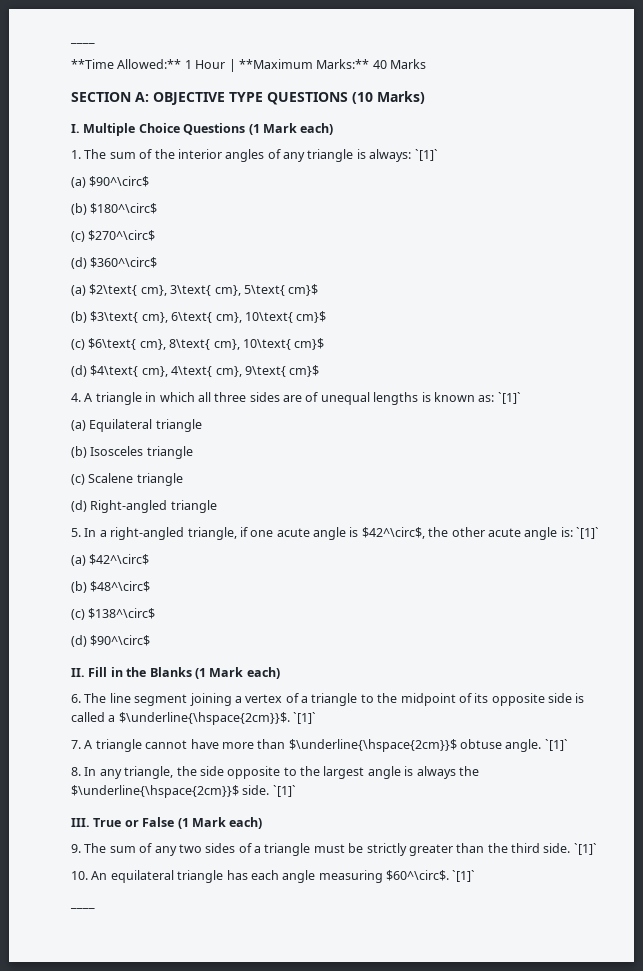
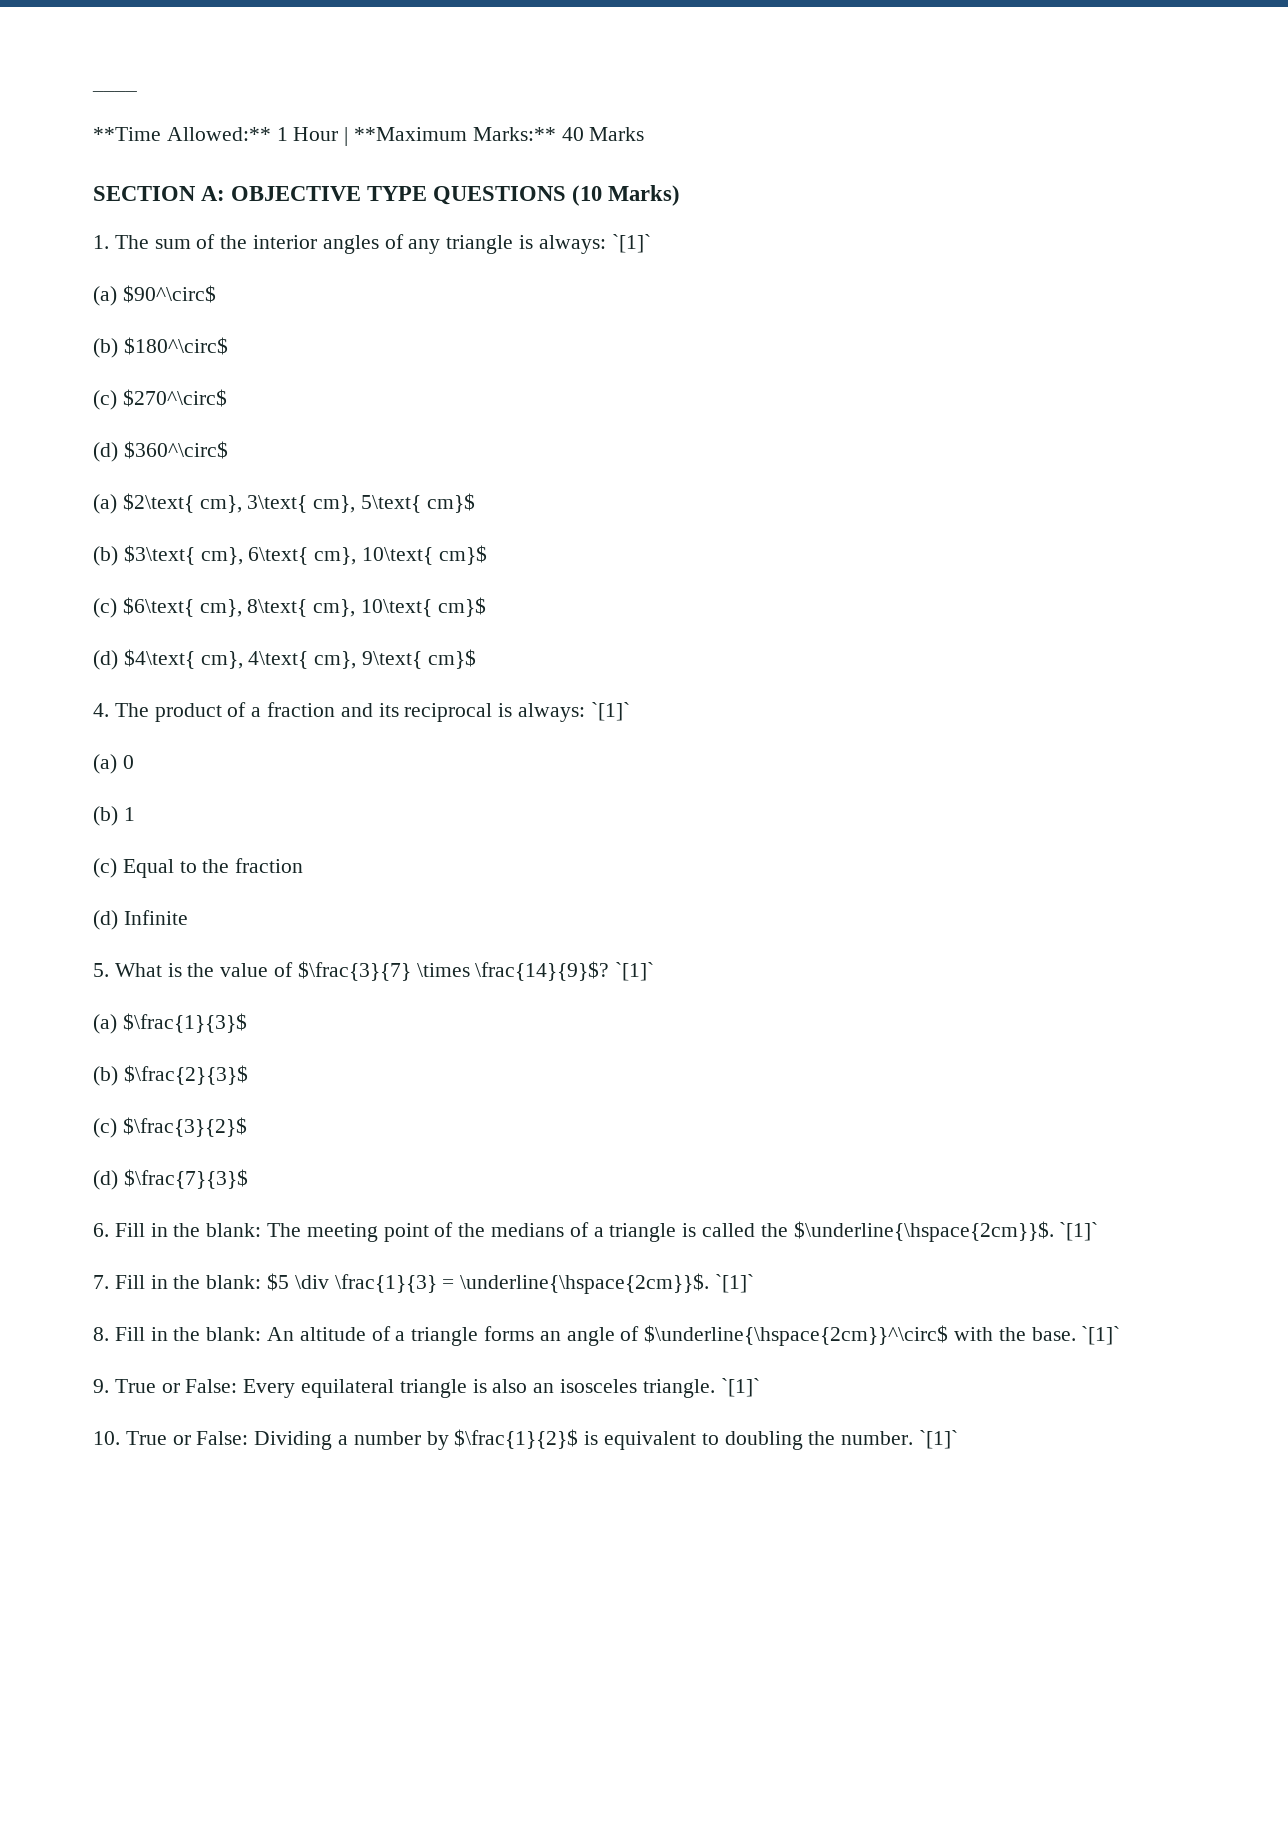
- I. Multiple Choice Questions (1 Mark each)
- 4. A triangle in which all three sides are of unequal lengths is known as: `[1]`
- (a) Equilateral triangle
- (b) Isosceles triangle
- (c) Scalene triangle
- (d) Right-angled triangle
+ 4. The product of a fraction and its reciprocal is always: `[1]`
+ (a) 0
+ (b) 1
+ (c) Equal to the fraction
+ (d) Infinite
- 5. In a right-angled triangle, if one acute angle is $42^\circ$, the other acute angle is: `[1]`
- (a) $42^\circ$
- (b) $48^\circ$
- (c) $138^\circ$
- (d) $90^\circ$
- II. Fill in the Blanks (1 Mark each)
- 6. The line segment joining a vertex of a triangle to the midpoint of its opposite side is called a $\underline{\hspace{2cm}}$.
+ 5. What is the value of $\frac{3}{7} \times \frac{14}{9}$? `[1]`
+ (a) $\frac{1}{3}$
+ (b) $\frac{2}{3}$
+ (c) $\frac{3}{2}$
+ (d) $\frac{7}{3}$
+ 6. Fill in the blank: The meeting point of the medians of a triangle is called the $\underline{\hspace{2cm}}$.
- 7. A triangle cannot have more than $\underline{\hspace{2cm}}$ obtuse angle. `[1]`
- 8. In any triangle, the side opposite to the largest angle is always the $\underline{\hspace{2cm}}$ side. `[1]`
- III. True or False (1 Mark each)
- 9. The sum of any two sides of a triangle must be strictly greater than the third side. `[1]`
- 10. An equilateral triangle has each angle measuring $60^\circ$. `[1]`
- ____
+ 7. Fill in the blank: $5 \div \frac{1}{3} = \underline{\hspace{2cm}}$. `[1]`
+ 8. Fill in the blank: An altitude of a triangle forms an angle of $\underline{\hspace{2cm}}^\circ$ with the base. `[1]`
+ 9. True or False: Every equilateral triangle is also an isosceles triangle. `[1]`
+ 10. True or False: Dividing a number by $\frac{1}{2}$ is equivalent to doubling the number. `[1]`

